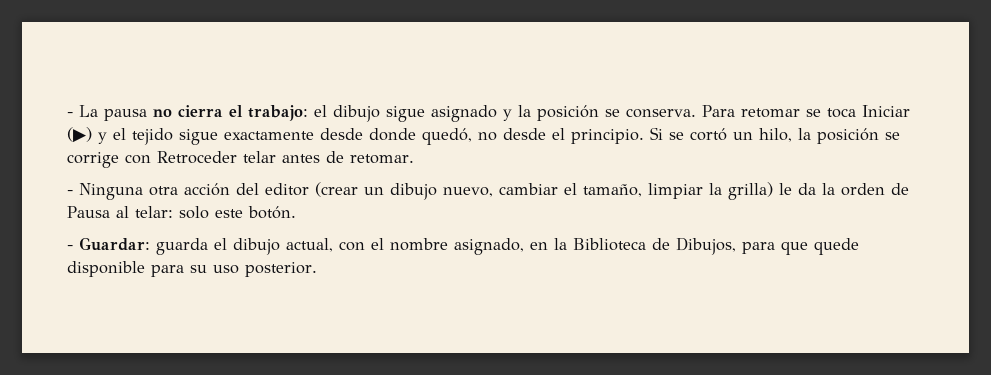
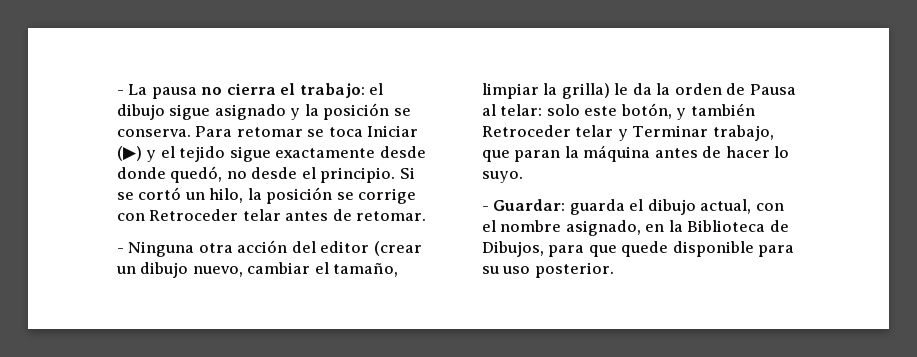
- - Ninguna otra acción del editor (crear un dibujo nuevo, cambiar el tamaño, limpiar la grilla) le da la orden de Pausa al telar: solo este botón.
+ - Ninguna otra acción del editor (crear un dibujo nuevo, cambiar el tamaño, limpiar la grilla) le da la orden de Pausa al telar: solo este botón, y también Retroceder telar y Terminar trabajo, que paran la máquina antes de hacer lo suyo.

